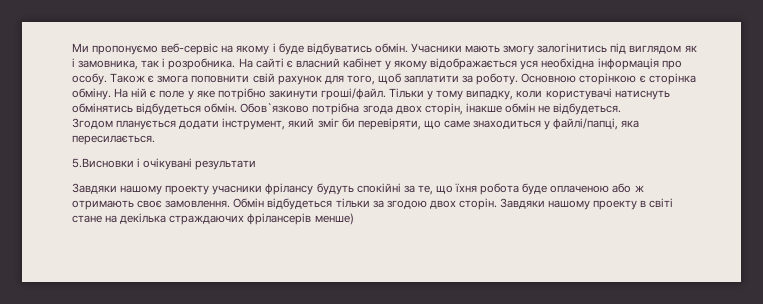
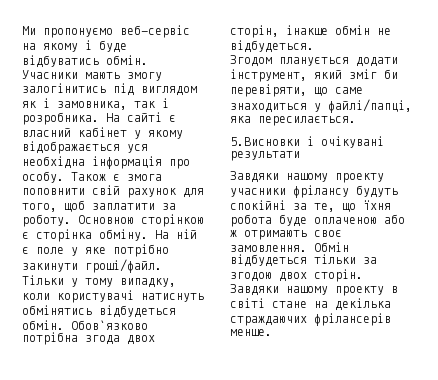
- Завдяки нашому проекту в світі стане на декілька страждаючих фрілансерів менше)
+ Завдяки нашому проекту в світі стане на декілька страждаючих фрілансерів менше.

